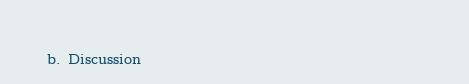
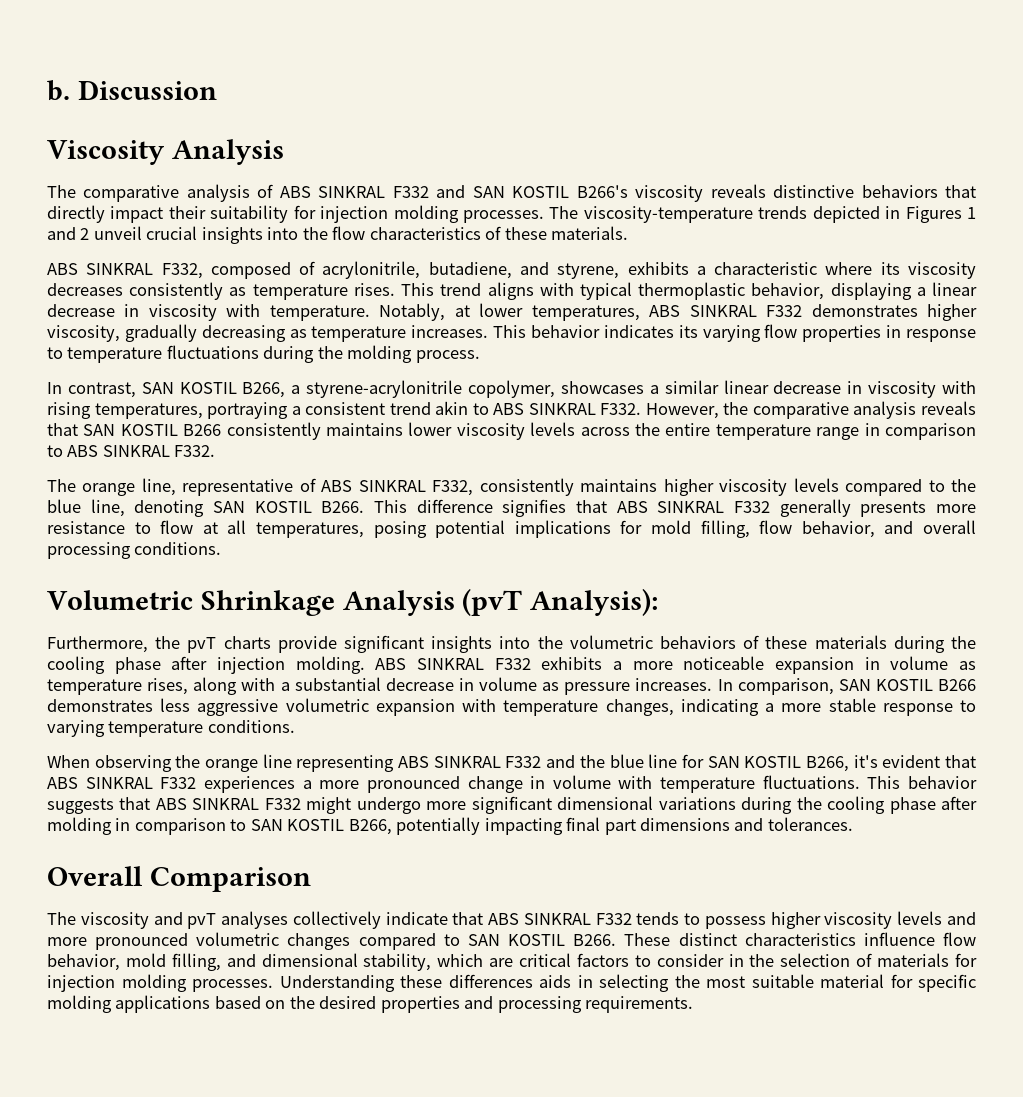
+ Viscosity Analysis
+ The comparative analysis of ABS SINKRAL F332 and SAN KOSTIL B266's viscosity reveals distinctive behaviors that directly impact their suitability for injection molding processes. The viscosity-temperature trends depicted in Figures 1 and 2 unveil crucial insights into the flow characteristics of these materials.
+ ABS SINKRAL F332, composed of acrylonitrile, butadiene, and styrene, exhibits a characteristic where its viscosity decreases consistently as temperature rises. This trend aligns with typical thermoplastic behavior, displaying a linear decrease in viscosity with temperature. Notably, at lower temperatures, ABS SINKRAL F332 demonstrates higher viscosity, gradually decreasing as temperature increases. This behavior indicates its varying flow properties in response to temperature fluctuations during the molding process.
+ In contrast, SAN KOSTIL B266, a styrene-acrylonitrile copolymer, showcases a similar linear decrease in viscosity with rising temperatures, portraying a consistent trend akin to ABS SINKRAL F332. However, the comparative analysis reveals that SAN KOSTIL B266 consistently maintains lower viscosity levels across the entire temperature range in comparison to ABS SINKRAL F332.
+ The orange line, representative of ABS SINKRAL F332, consistently maintains higher viscosity levels compared to the blue line, denoting SAN KOSTIL B266. This difference signifies that ABS SINKRAL F332 generally presents more resistance to flow at all temperatures, posing potential implications for mold filling, flow behavior, and overall processing conditions.
+ Volumetric Shrinkage Analysis (pvT Analysis):
+ Furthermore, the pvT charts provide significant insights into the volumetric behaviors of these materials during the cooling phase after injection molding. ABS SINKRAL F332 exhibits a more noticeable expansion in volume as temperature rises, along with a substantial decrease in volume as pressure increases. In comparison, SAN KOSTIL B266 demonstrates less aggressive volumetric expansion with temperature changes, indicating a more stable response to varying temperature conditions.
+ When observing the orange line representing ABS SINKRAL F332 and the blue line for SAN KOSTIL B266, it's evident that ABS SINKRAL F332 experiences a more pronounced change in volume with temperature fluctuations. This behavior suggests that ABS SINKRAL F332 might undergo more significant dimensional variations during the cooling phase after molding in comparison to SAN KOSTIL B266, potentially impacting final part dimensions and tolerances.
+ Overall Comparison
+ The viscosity and pvT analyses collectively indicate that ABS SINKRAL F332 tends to possess higher viscosity levels and more pronounced volumetric changes compared to SAN KOSTIL B266. These distinct characteristics influence flow behavior, mold filling, and dimensional stability, which are critical factors to consider in the selection of materials for injection molding processes. Understanding these differences aids in selecting the most suitable material for specific molding applications based on the desired properties and processing requirements.

